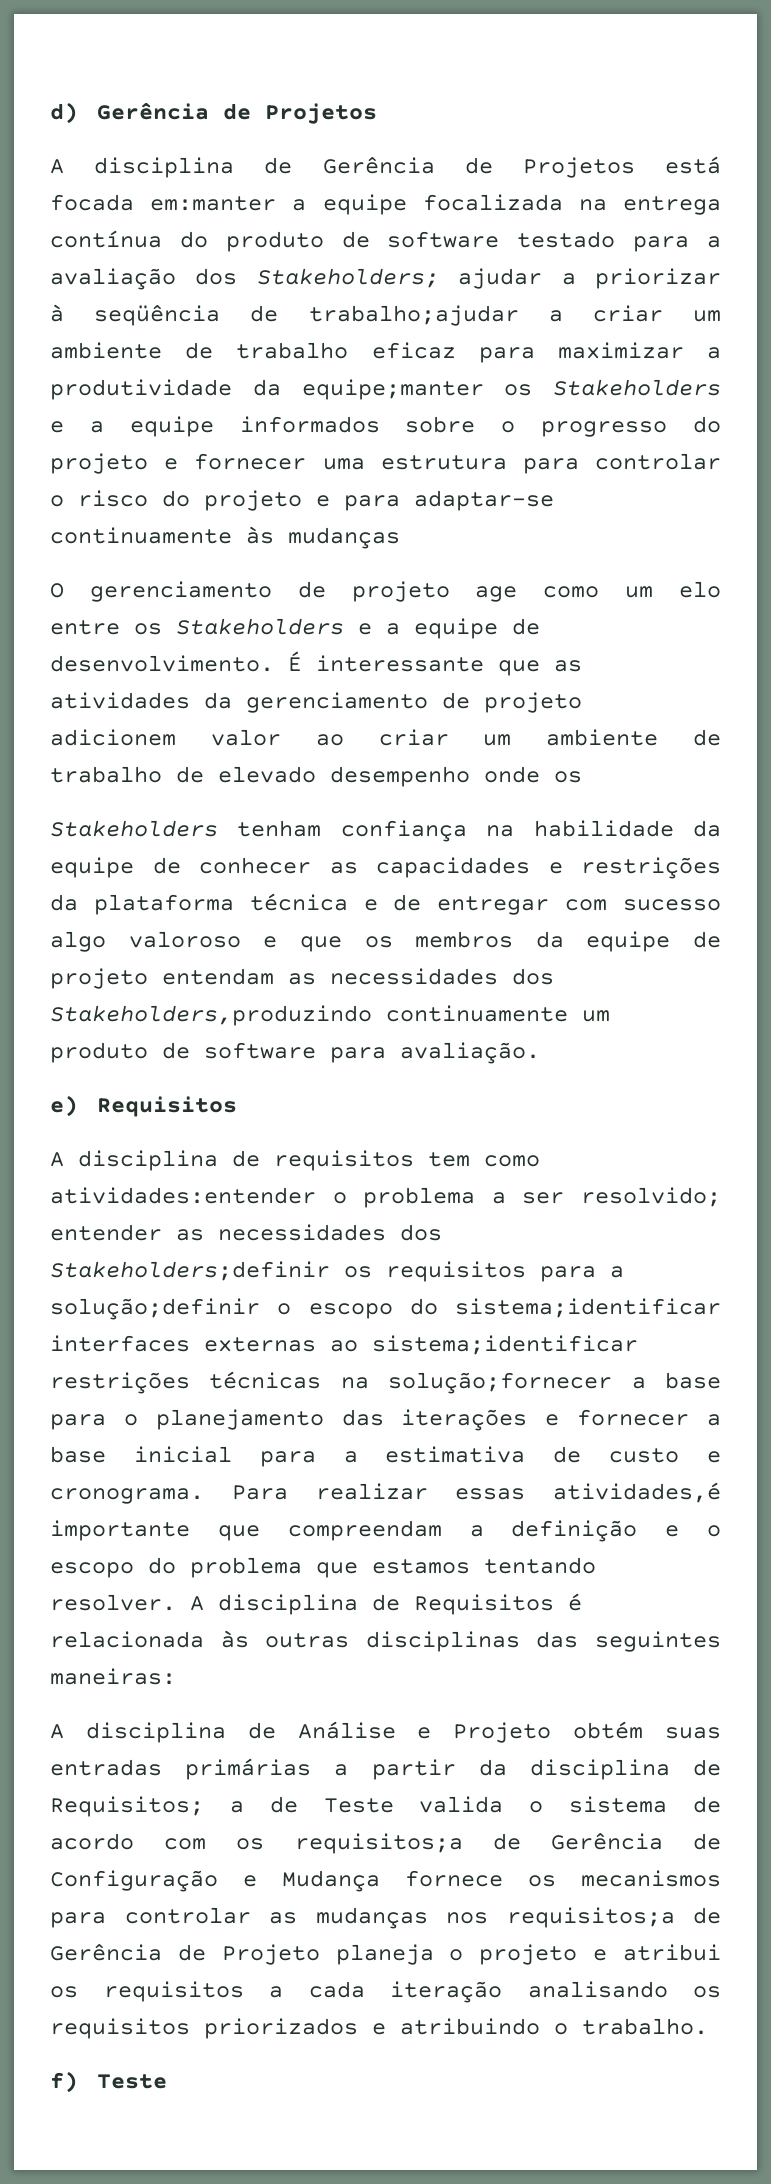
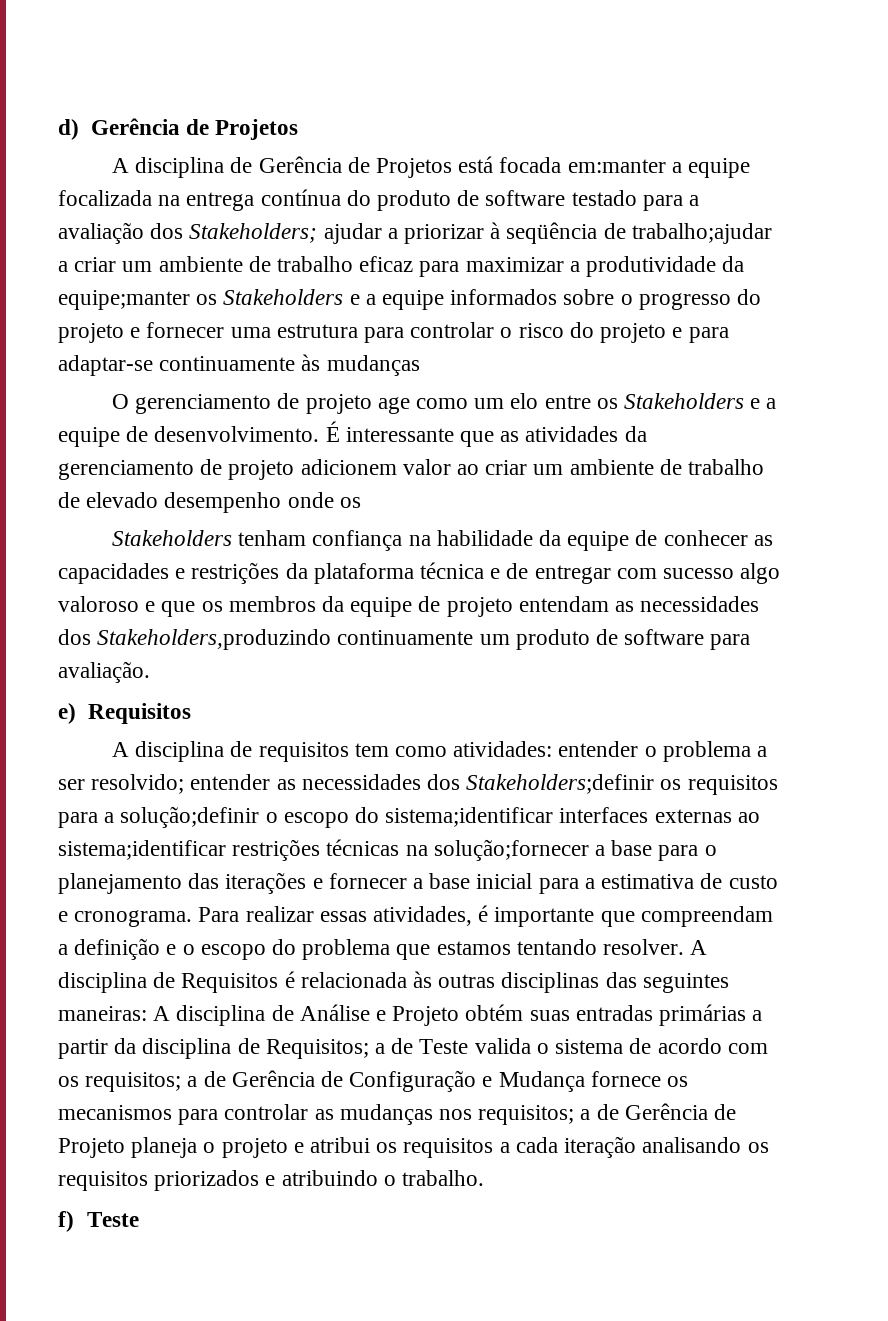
- A disciplina de requisitos tem como atividades:entender o problema a ser resolvido; entender as necessidades dos Stakeholders;definir os requisitos para a solução;definir o escopo do sistema;identificar interfaces externas ao sistema;identificar restrições técnicas na solução;fornecer a base para o planejamento das iterações e fornecer a base inicial para a estimativa de custo e cronograma.
+ A disciplina de requisitos tem como atividades: entender o problema a ser resolvido; entender as necessidades dos Stakeholders;definir os requisitos para a solução;definir o escopo do sistema;identificar interfaces externas ao sistema;identificar restrições técnicas na solução;fornecer a base para o planejamento das iterações e fornecer a base inicial para a estimativa de custo e cronograma.
- Para realizar essas atividades,é importante que compreendam a definição e o escopo do problema que estamos tentando resolver.
+ Para realizar essas atividades, é importante que compreendam a definição e o escopo do problema que estamos tentando resolver.
- A disciplina de Requisitos é relacionada às outras disciplinas das seguintes maneiras:
- A disciplina de Análise e Projeto obtém suas entradas primárias a partir da disciplina de Requisitos;
+ A disciplina de Requisitos é relacionada às outras disciplinas das seguintes maneiras: A disciplina de Análise e Projeto obtém suas entradas primárias a partir da disciplina de Requisitos;
- a de Teste valida o sistema de acordo com os requisitos;a de Gerência de Configuração e Mudança fornece os mecanismos para controlar as mudanças nos requisitos;a de Gerência de Projeto planeja o projeto e atribui os requisitos a cada iteração analisando os requisitos priorizados e atribuindo o trabalho.
+ a de Teste valida o sistema de acordo com os requisitos; a de Gerência de Configuração e Mudança fornece os mecanismos para controlar as mudanças nos requisitos; a de Gerência de Projeto planeja o projeto e atribui os requisitos a cada iteração analisando os requisitos priorizados e atribuindo o trabalho.

